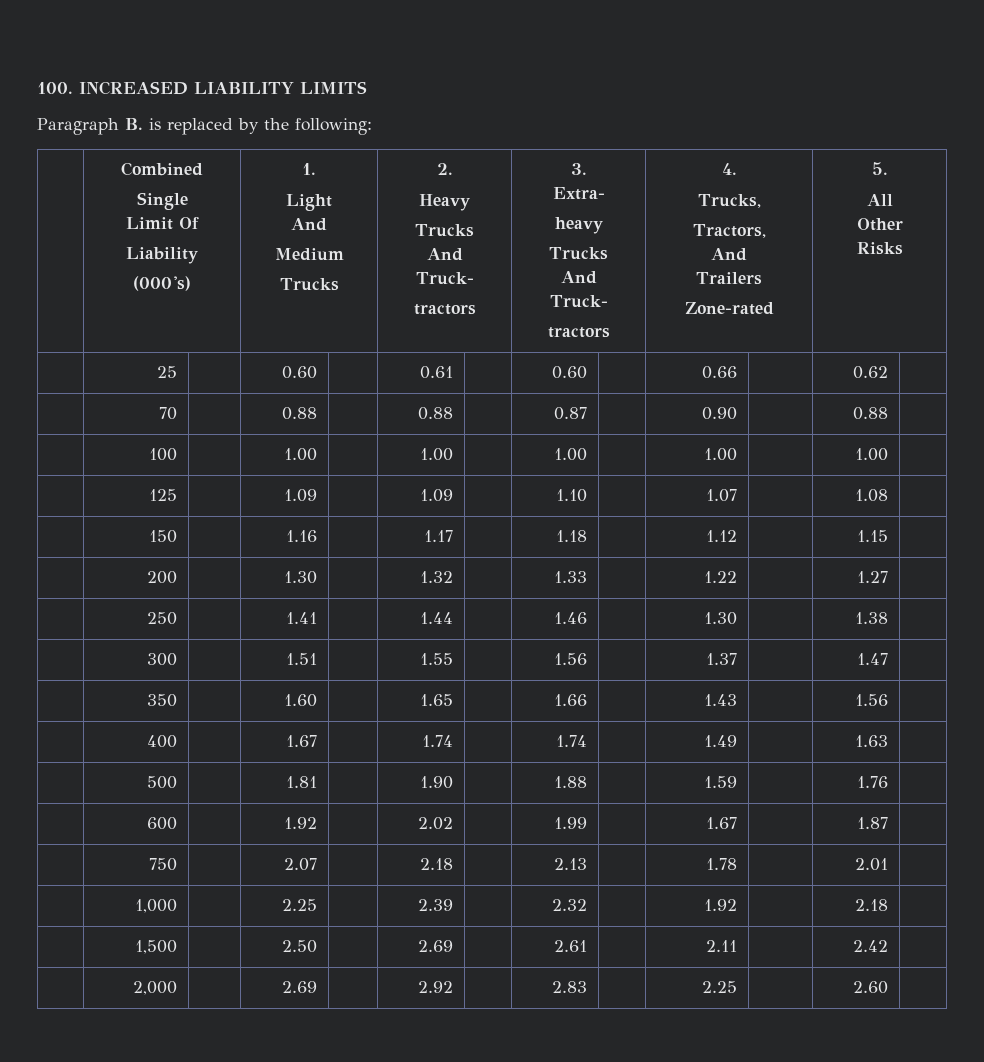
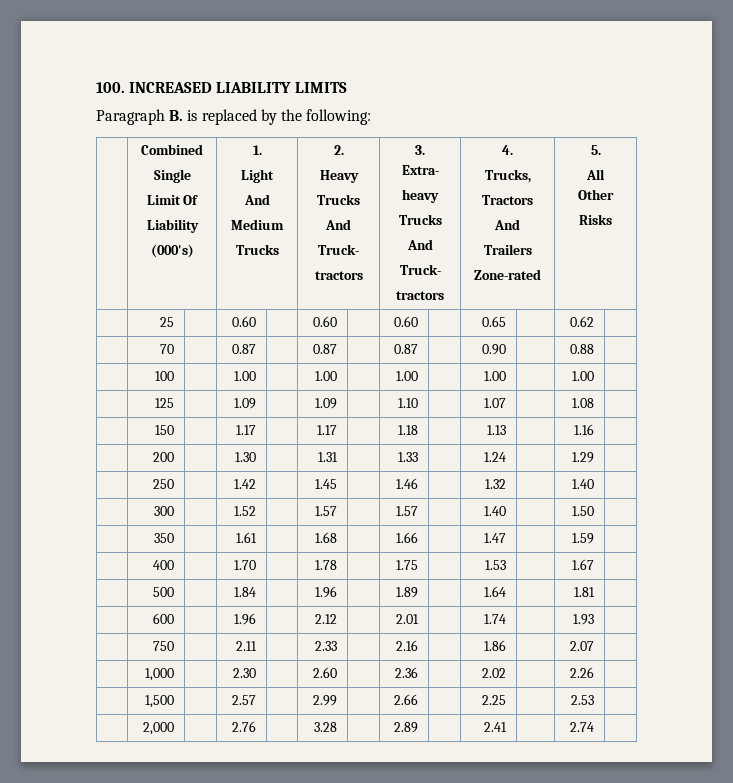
  | Combined
  Single
  Limit Of
  Liability
  (000's) | 1.
  Light
  And
  Medium
  Trucks | 2.
  Heavy
  Trucks
  And
  Truck-
  tractors | 3.
  Extra-
  heavy
  Trucks
  And
  Truck-
  tractors | 4.
  Trucks,
- Tractors,
+ Tractors
- | 25 | | 0.60 | | 0.61 | | 0.60 | | 0.66 | | 0.62 |
+ | 25 | | 0.60 | | 0.60 | | 0.60 | | 0.65 | | 0.62 |
- | 70 | | 0.88 | | 0.88 | | 0.87 | | 0.90 | | 0.88 |
+ | 70 | | 0.87 | | 0.87 | | 0.87 | | 0.90 | | 0.88 |
- | 150 | | 1.16 | | 1.17 | | 1.18 | | 1.12 | | 1.15 |
+ | 150 | | 1.17 | | 1.17 | | 1.18 | | 1.13 | | 1.16 |
- | 200 | | 1.30 | | 1.32 | | 1.33 | | 1.22 | | 1.27 |
+ | 200 | | 1.30 | | 1.31 | | 1.33 | | 1.24 | | 1.29 |
- | 250 | | 1.41 | | 1.44 | | 1.46 | | 1.30 | | 1.38 |
+ | 250 | | 1.42 | | 1.45 | | 1.46 | | 1.32 | | 1.40 |
- | 300 | | 1.51 | | 1.55 | | 1.56 | | 1.37 | | 1.47 |
+ | 300 | | 1.52 | | 1.57 | | 1.57 | | 1.40 | | 1.50 |
- | 350 | | 1.60 | | 1.65 | | 1.66 | | 1.43 | | 1.56 |
+ | 350 | | 1.61 | | 1.68 | | 1.66 | | 1.47 | | 1.59 |
- | 400 | | 1.67 | | 1.74 | | 1.74 | | 1.49 | | 1.63 |
- | 500 | | 1.81 | | 1.90 | | 1.88 | | 1.59 | | 1.76 |
- | 600 | | 1.92 | | 2.02 | | 1.99 | | 1.67 | | 1.87 |
- | 750 | | 2.07 | | 2.18 | | 2.13 | | 1.78 | | 2.01 |
- | 1,000 | | 2.25 | | 2.39 | | 2.32 | | 1.92 | | 2.18 |
- | 1,500 | | 2.50 | | 2.69 | | 2.61 | | 2.11 | | 2.42 |
- | 2,000 | | 2.69 | | 2.92 | | 2.83 | | 2.25 | | 2.60 |
+ | 400 | | 1.70 | | 1.78 | | 1.75 | | 1.53 | | 1.67 |
+ | 500 | | 1.84 | | 1.96 | | 1.89 | | 1.64 | | 1.81 |
+ | 600 | | 1.96 | | 2.12 | | 2.01 | | 1.74 | | 1.93 |
+ | 750 | | 2.11 | | 2.33 | | 2.16 | | 1.86 | | 2.07 |
+ | 1,000 | | 2.30 | | 2.60 | | 2.36 | | 2.02 | | 2.26 |
+ | 1,500 | | 2.57 | | 2.99 | | 2.66 | | 2.25 | | 2.53 |
+ | 2,000 | | 2.76 | | 3.28 | | 2.89 | | 2.41 | | 2.74 |

